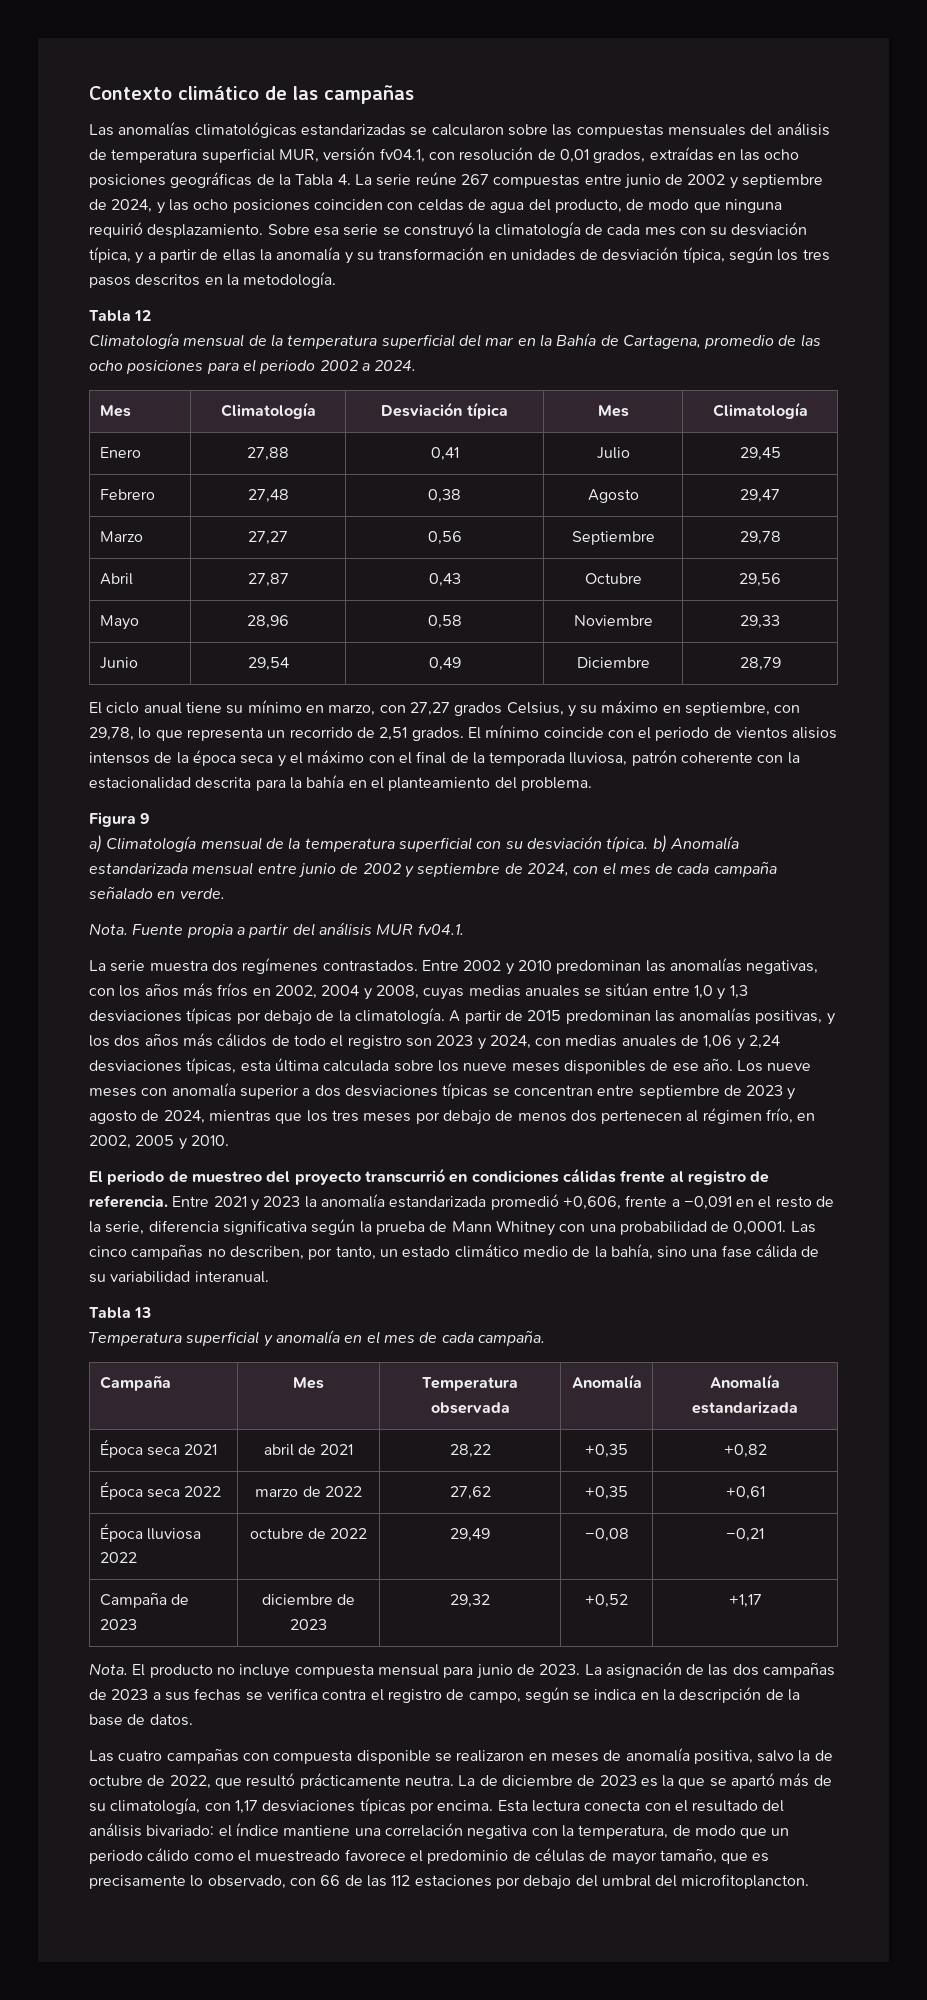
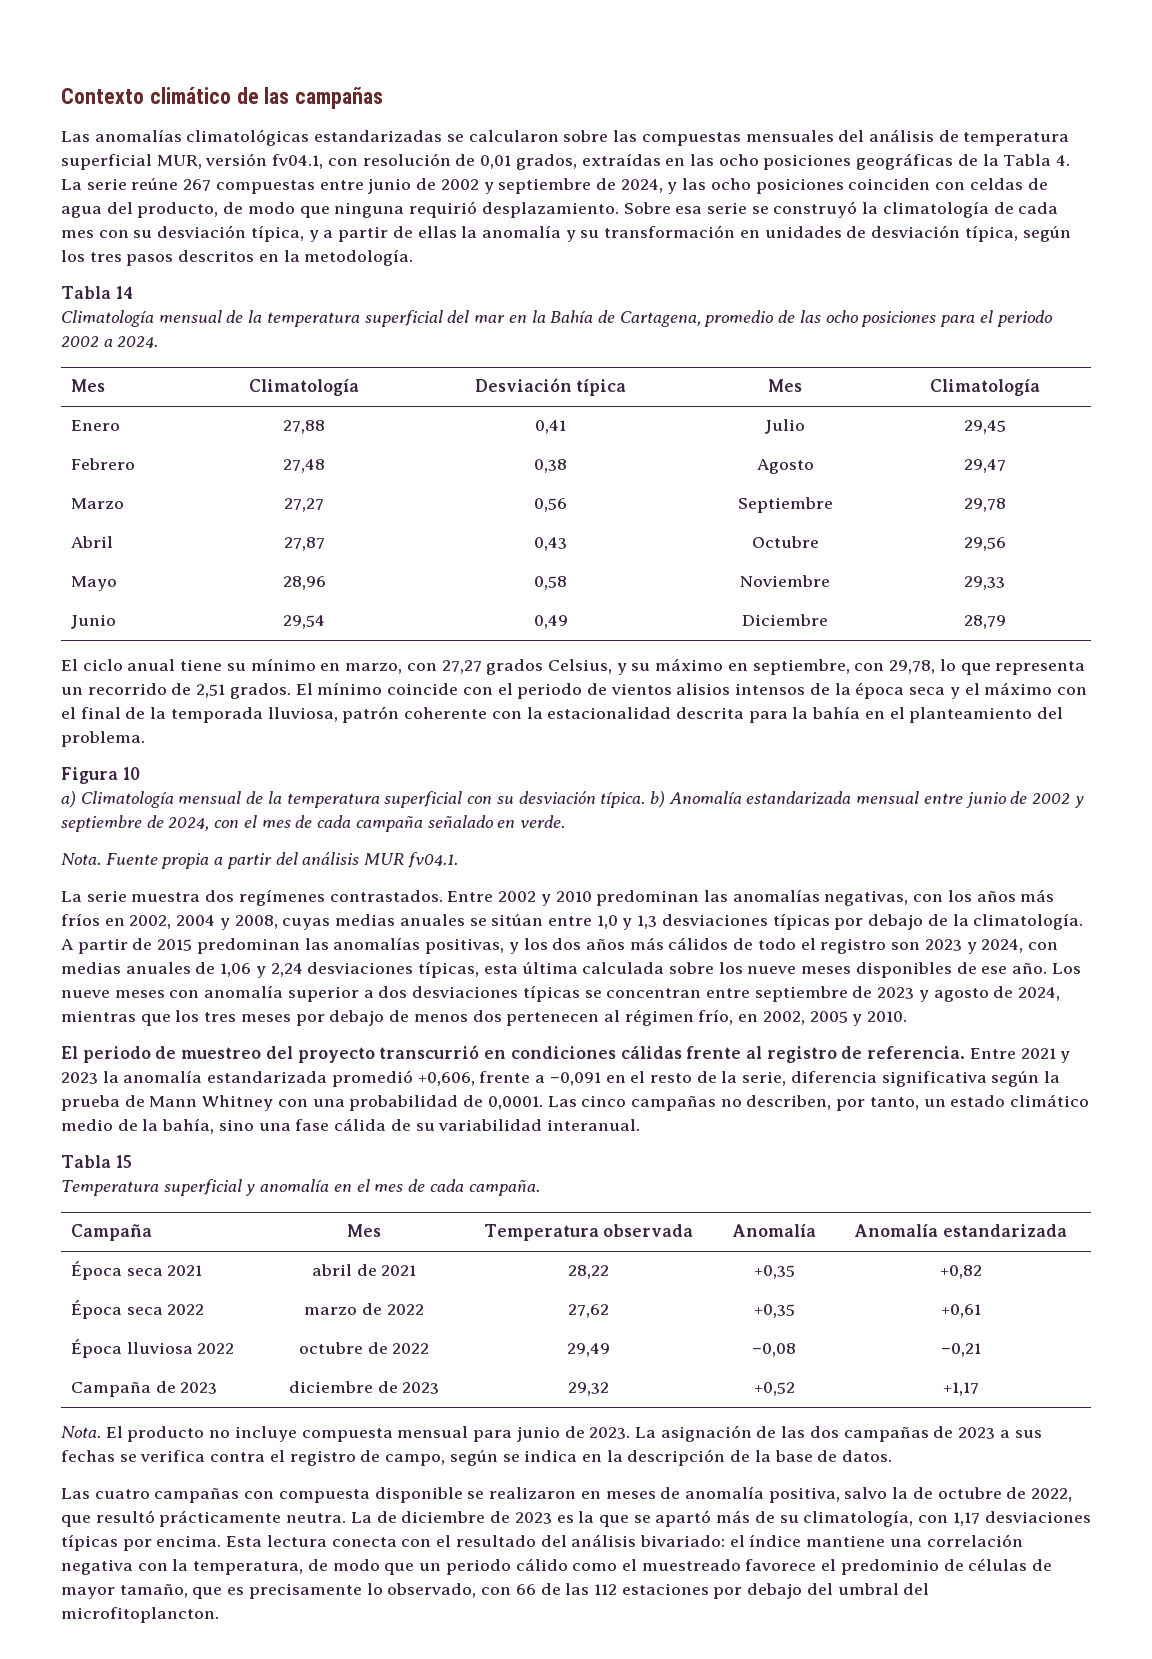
- Tabla 12
+ Tabla 14
- Figura 9
+ Figura 10
- Tabla 13
+ Tabla 15

